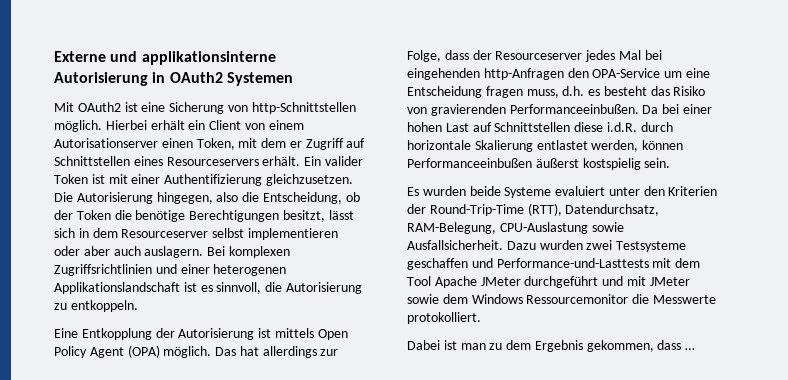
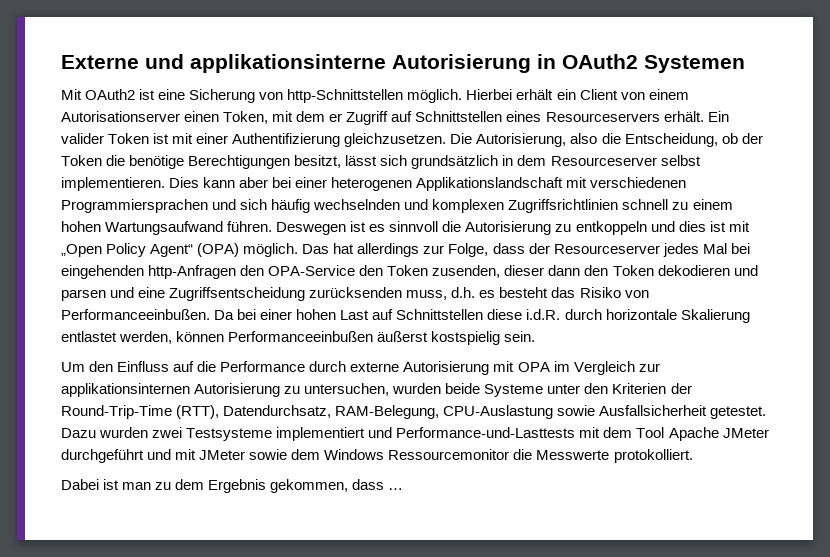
- Die Autorisierung hingegen, also die Entscheidung, ob der Token die benötige Berechtigungen besitzt, lässt sich in dem Resourceserver selbst implementieren oder aber auch auslagern. Bei komplexen Zugriffsrichtlinien und einer heterogenen Applikationslandschaft ist es sinnvoll, die Autorisierung zu entkoppeln.
- Eine Entkopplung der Autorisierung ist mittels Open Policy Agent (OPA) möglich.
+ Die Autorisierung, also die Entscheidung, ob der Token die benötige Berechtigungen besitzt, lässt sich grundsätzlich in dem Resourceserver selbst implementieren. Dies kann aber bei einer heterogenen Applikationslandschaft mit verschiedenen Programmiersprachen und sich häufig wechselnden und komplexen Zugriffsrichtlinien schnell zu einem hohen Wartungsaufwand führen. Deswegen ist es sinnvoll die Autorisierung zu entkoppeln und dies ist mit „Open Policy Agent“ (OPA) möglich.
- Das hat allerdings zur Folge, dass der Resourceserver jedes Mal bei eingehenden http-Anfragen den OPA-Service um eine Entscheidung fragen muss, d.h. es besteht das Risiko von gravierenden Performanceeinbußen.
+ Das hat allerdings zur Folge, dass der Resourceserver jedes Mal bei eingehenden http-Anfragen den OPA-Service den Token zusenden, dieser dann den Token dekodieren und parsen und eine Zugriffsentscheidung zurücksenden muss, d.h. es besteht das Risiko von Performanceeinbußen.
- Es wurden beide Systeme evaluiert unter den Kriterien der Round-Trip-Time (RTT), Datendurchsatz, RAM-Belegung, CPU-Auslastung sowie Ausfallsicherheit.
+ Um den Einfluss auf die Performance durch externe Autorisierung mit OPA im Vergleich zur applikationsinternen Autorisierung zu untersuchen, wurden beide Systeme unter den Kriterien der Round-Trip-Time (RTT), Datendurchsatz, RAM-Belegung, CPU-Auslastung sowie Ausfallsicherheit getestet.
- Dazu wurden zwei Testsysteme geschaffen und Performance-und-Lasttests mit dem Tool Apache JMeter durchgeführt und mit JMeter sowie dem Windows Ressourcemonitor die Messwerte protokolliert.
+ Dazu wurden zwei Testsysteme implementiert und Performance-und-Lasttests mit dem Tool Apache JMeter durchgeführt und mit JMeter sowie dem Windows Ressourcemonitor die Messwerte protokolliert.

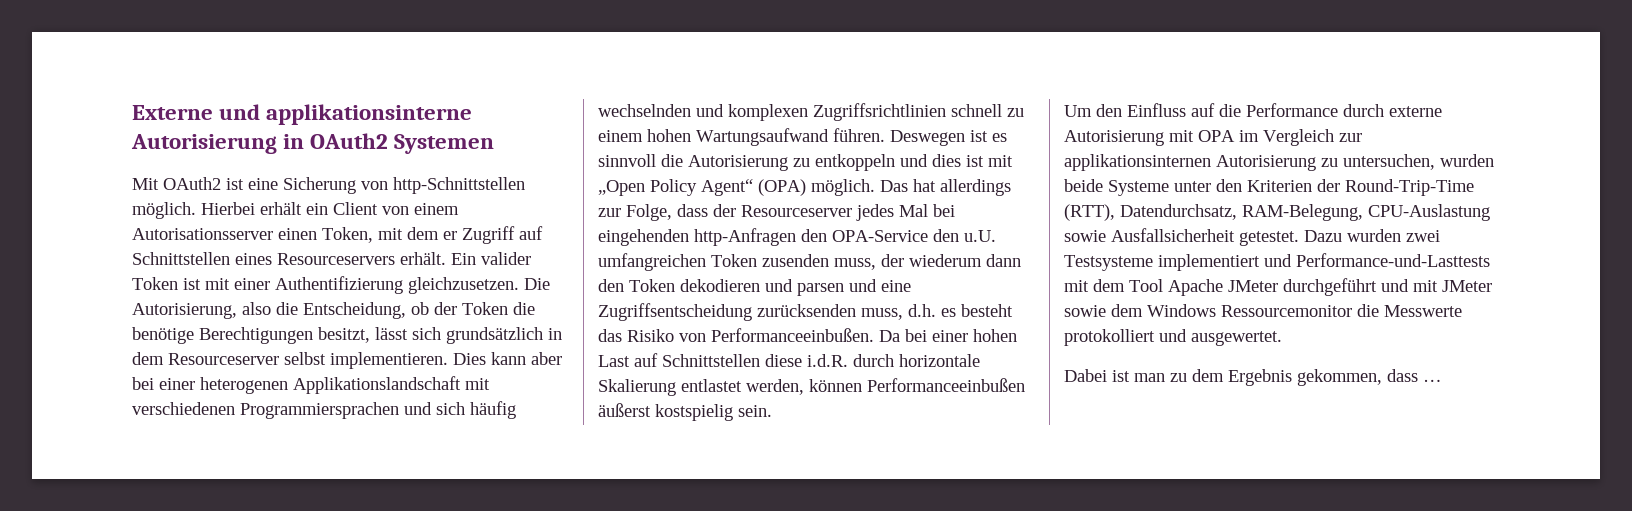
- Hierbei erhält ein Client von einem Autorisationserver einen Token, mit dem er Zugriff auf Schnittstellen eines Resourceservers erhält.
+ Hierbei erhält ein Client von einem Autorisationsserver einen Token, mit dem er Zugriff auf Schnittstellen eines Resourceservers erhält.
- Das hat allerdings zur Folge, dass der Resourceserver jedes Mal bei eingehenden http-Anfragen den OPA-Service den Token zusenden, dieser dann den Token dekodieren und parsen und eine Zugriffsentscheidung zurücksenden muss, d.h. es besteht das Risiko von Performanceeinbußen.
+ Das hat allerdings zur Folge, dass der Resourceserver jedes Mal bei eingehenden http-Anfragen den OPA-Service den u.U. umfangreichen Token zusenden muss, der wiederum dann den Token dekodieren und parsen und eine Zugriffsentscheidung zurücksenden muss, d.h. es besteht das Risiko von Performanceeinbußen.
- Dazu wurden zwei Testsysteme implementiert und Performance-und-Lasttests mit dem Tool Apache JMeter durchgeführt und mit JMeter sowie dem Windows Ressourcemonitor die Messwerte protokolliert.
+ Dazu wurden zwei Testsysteme implementiert und Performance-und-Lasttests mit dem Tool Apache JMeter durchgeführt und mit JMeter sowie dem Windows Ressourcemonitor die Messwerte protokolliert und ausgewertet.

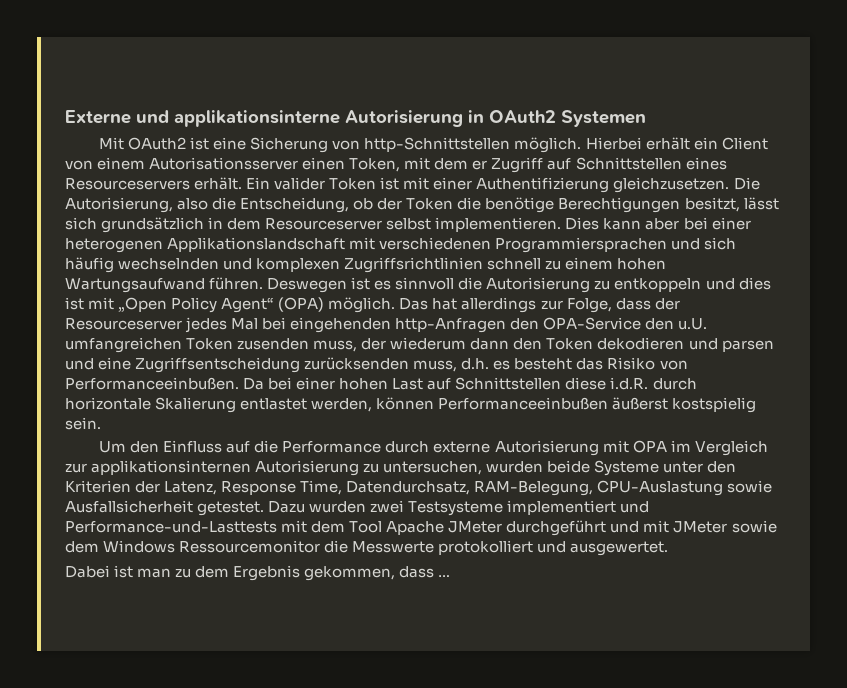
- Um den Einfluss auf die Performance durch externe Autorisierung mit OPA im Vergleich zur applikationsinternen Autorisierung zu untersuchen, wurden beide Systeme unter den Kriterien der Round-Trip-Time (RTT), Datendurchsatz, RAM-Belegung, CPU-Auslastung sowie Ausfallsicherheit getestet.
+ Um den Einfluss auf die Performance durch externe Autorisierung mit OPA im Vergleich zur applikationsinternen Autorisierung zu untersuchen, wurden beide Systeme unter den Kriterien der Latenz, Response Time, Datendurchsatz, RAM-Belegung, CPU-Auslastung sowie Ausfallsicherheit getestet.

